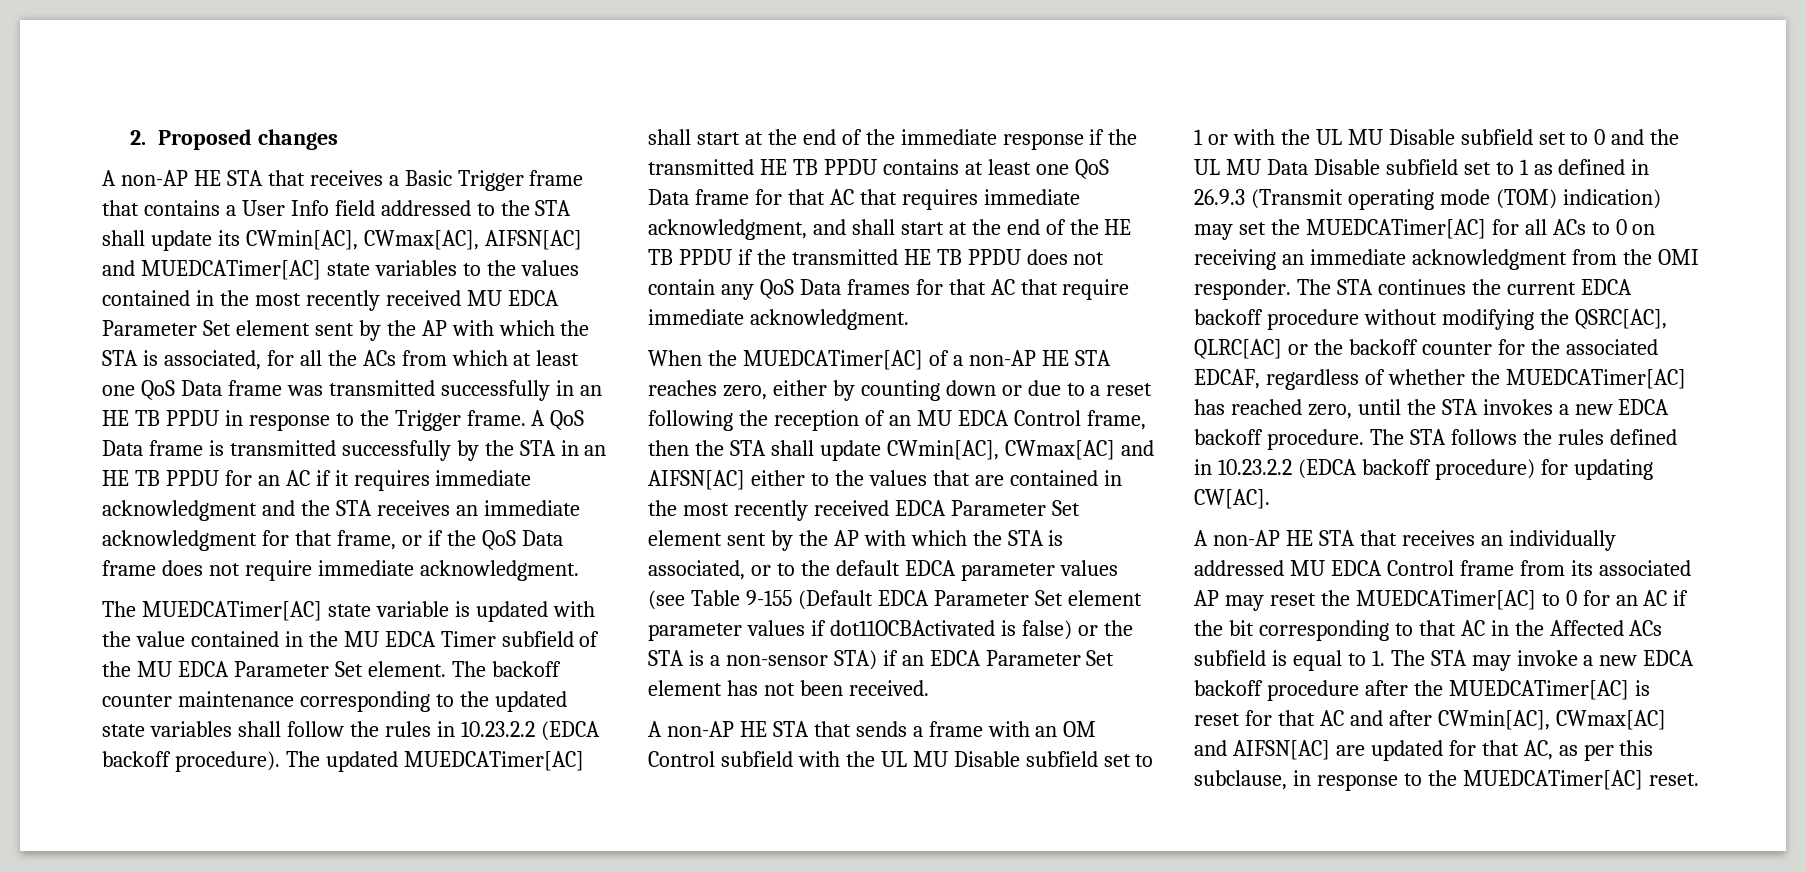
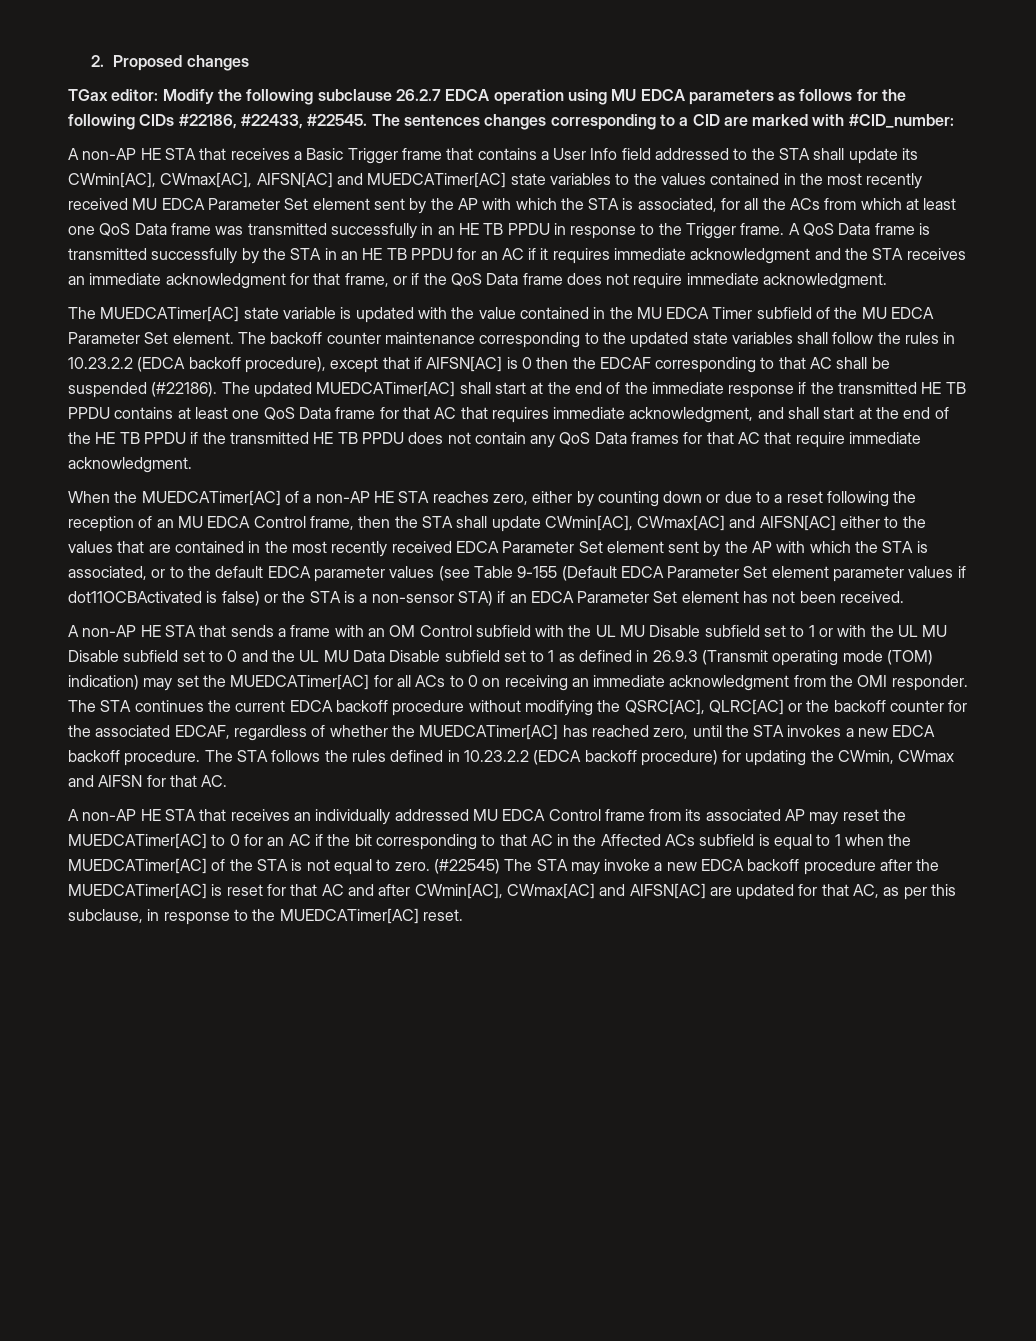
+ TGax editor: Modify the following subclause 26.2.7 EDCA operation using MU EDCA parameters as follows for the following CIDs #22186, #22433, #22545. The sentences changes corresponding to a CID are marked with #CID_number:
- The backoff counter maintenance corresponding to the updated state variables shall follow the rules in 10.23.2.2 (EDCA backoff procedure).
+ The backoff counter maintenance corresponding to the updated state variables shall follow the rules in 10.23.2.2 (EDCA backoff procedure), except that if AIFSN[AC] is 0 then the EDCAF corresponding to that AC shall be suspended (#22186).
- The STA follows the rules defined in 10.23.2.2 (EDCA backoff procedure) for updating CW[AC].
+ The STA follows the rules defined in 10.23.2.2 (EDCA backoff procedure) for updating the CWmin, CWmax and AIFSN for that AC.
- A non-AP HE STA that receives an individually addressed MU EDCA Control frame from its associated AP may reset the MUEDCATimer[AC] to 0 for an AC if the bit corresponding to that AC in the Affected ACs subfield is equal to 1. The STA may invoke a new EDCA backoff procedure after the MUEDCATimer[AC] is reset for that AC and after CWmin[AC], CWmax[AC] and AIFSN[AC] are updated for that AC, as per this subclause, in response to the MUEDCATimer[AC] reset.
+ A non-AP HE STA that receives an individually addressed MU EDCA Control frame from its associated AP may reset the MUEDCATimer[AC] to 0 for an AC if the bit corresponding to that AC in the Affected ACs subfield is equal to 1 when the MUEDCATimer[AC] of the STA is not equal to zero. (#22545) The STA may invoke a new EDCA backoff procedure after the MUEDCATimer[AC] is reset for that AC and after CWmin[AC], CWmax[AC] and AIFSN[AC] are updated for that AC, as per this subclause, in response to the MUEDCATimer[AC] reset.

